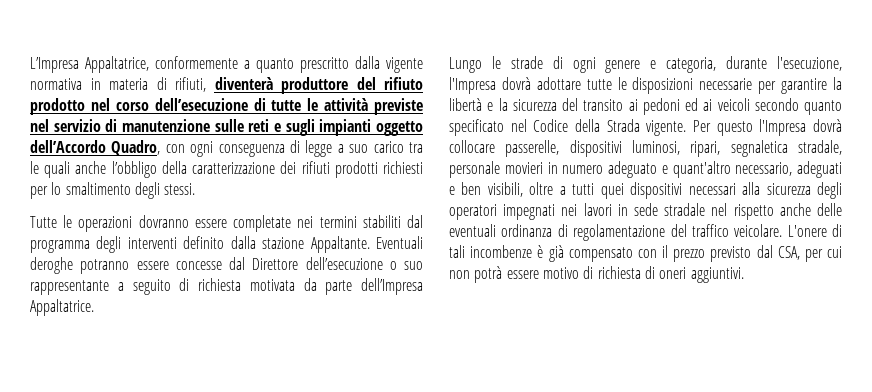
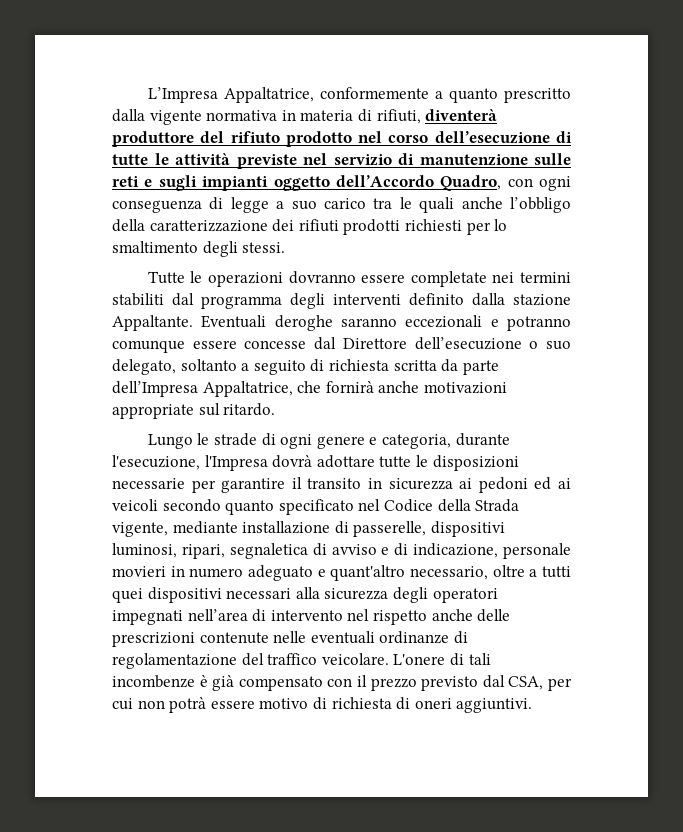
- Eventuali deroghe potranno essere concesse dal Direttore dell’esecuzione o suo rappresentante a seguito di richiesta motivata da parte dell’Impresa Appaltatrice.
+ Eventuali deroghe saranno eccezionali e potranno comunque essere concesse dal Direttore dell’esecuzione o suo delegato, soltanto a seguito di richiesta scritta da parte dell’Impresa Appaltatrice, che fornirà anche motivazioni appropriate sul ritardo.
- Lungo le strade di ogni genere e categoria, durante l'esecuzione, l'Impresa dovrà adottare tutte le disposizioni necessarie per garantire la libertà e la sicurezza del transito ai pedoni ed ai veicoli secondo quanto specificato nel Codice della Strada vigente. Per questo l'Impresa dovrà collocare passerelle, dispositivi luminosi, ripari, segnaletica stradale, personale movieri in numero adeguato e quant'altro necessario, adeguati e ben visibili, oltre a tutti quei dispositivi necessari alla sicurezza degli operatori impegnati nei lavori in sede stradale nel rispetto anche delle eventuali ordinanza di regolamentazione del traffico veicolare.
+ Lungo le strade di ogni genere e categoria, durante l'esecuzione, l'Impresa dovrà adottare tutte le disposizioni necessarie per garantire il transito in sicurezza ai pedoni ed ai veicoli secondo quanto specificato nel Codice della Strada vigente, mediante installazione di passerelle, dispositivi luminosi, ripari, segnaletica di avviso e di indicazione, personale movieri in numero adeguato e quant'altro necessario, oltre a tutti quei dispositivi necessari alla sicurezza degli operatori impegnati nell’area di intervento nel rispetto anche delle prescrizioni contenute nelle eventuali ordinanze di regolamentazione del traffico veicolare.

